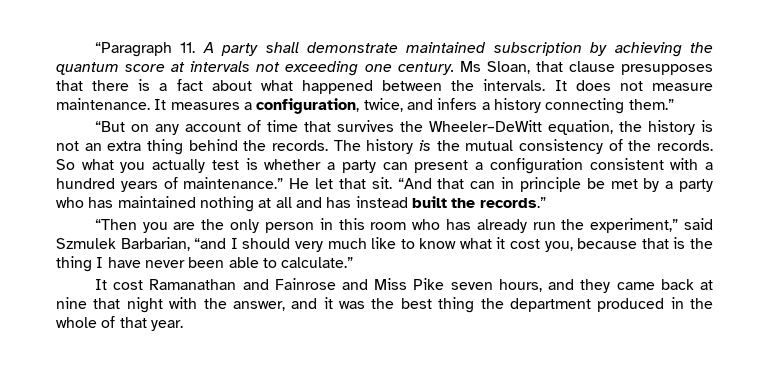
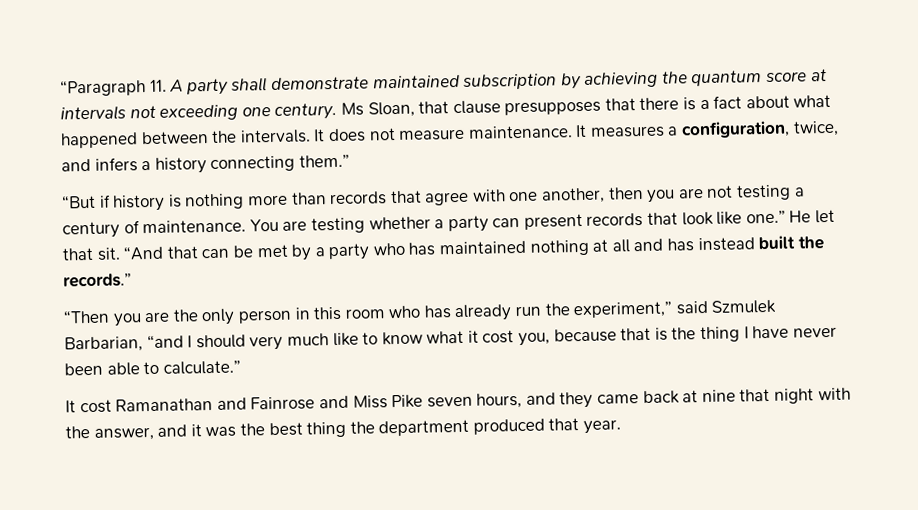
- “But on any account of time that survives the Wheeler–DeWitt equation, the history is not an extra thing behind the records. The history is the mutual consistency of the records. So what you actually test is whether a party can present a configuration consistent with a hundred years of maintenance.”
+ “But if history is nothing more than records that agree with one another, then you are not testing a century of maintenance. You are testing whether a party can present records that look like one.”
- “And that can in principle be met by a party who has maintained nothing at all and has instead built the records.”
+ “And that can be met by a party who has maintained nothing at all and has instead built the records.”
- It cost Ramanathan and Fainrose and Miss Pike seven hours, and they came back at nine that night with the answer, and it was the best thing the department produced in the whole of that year.
+ It cost Ramanathan and Fainrose and Miss Pike seven hours, and they came back at nine that night with the answer, and it was the best thing the department produced that year.

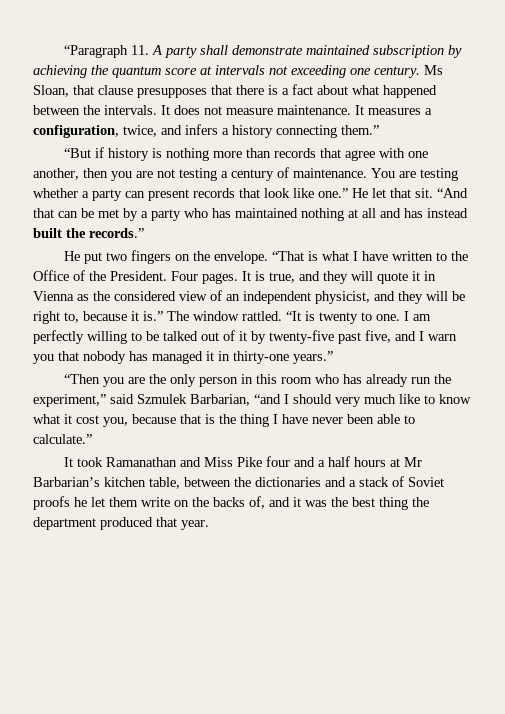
+ He put two fingers on the envelope. “That is what I have written to the Office of the President. Four pages. It is true, and they will quote it in Vienna as the considered view of an independent physicist, and they will be right to, because it is.” The window rattled. “It is twenty to one. I am perfectly willing to be talked out of it by twenty-five past five, and I warn you that nobody has managed it in thirty-one years.”
- It cost Ramanathan and Fainrose and Miss Pike seven hours, and they came back at nine that night with the answer, and it was the best thing the department produced that year.
+ It took Ramanathan and Miss Pike four and a half hours at Mr Barbarian’s kitchen table, between the dictionaries and a stack of Soviet proofs he let them write on the backs of, and it was the best thing the department produced that year.

